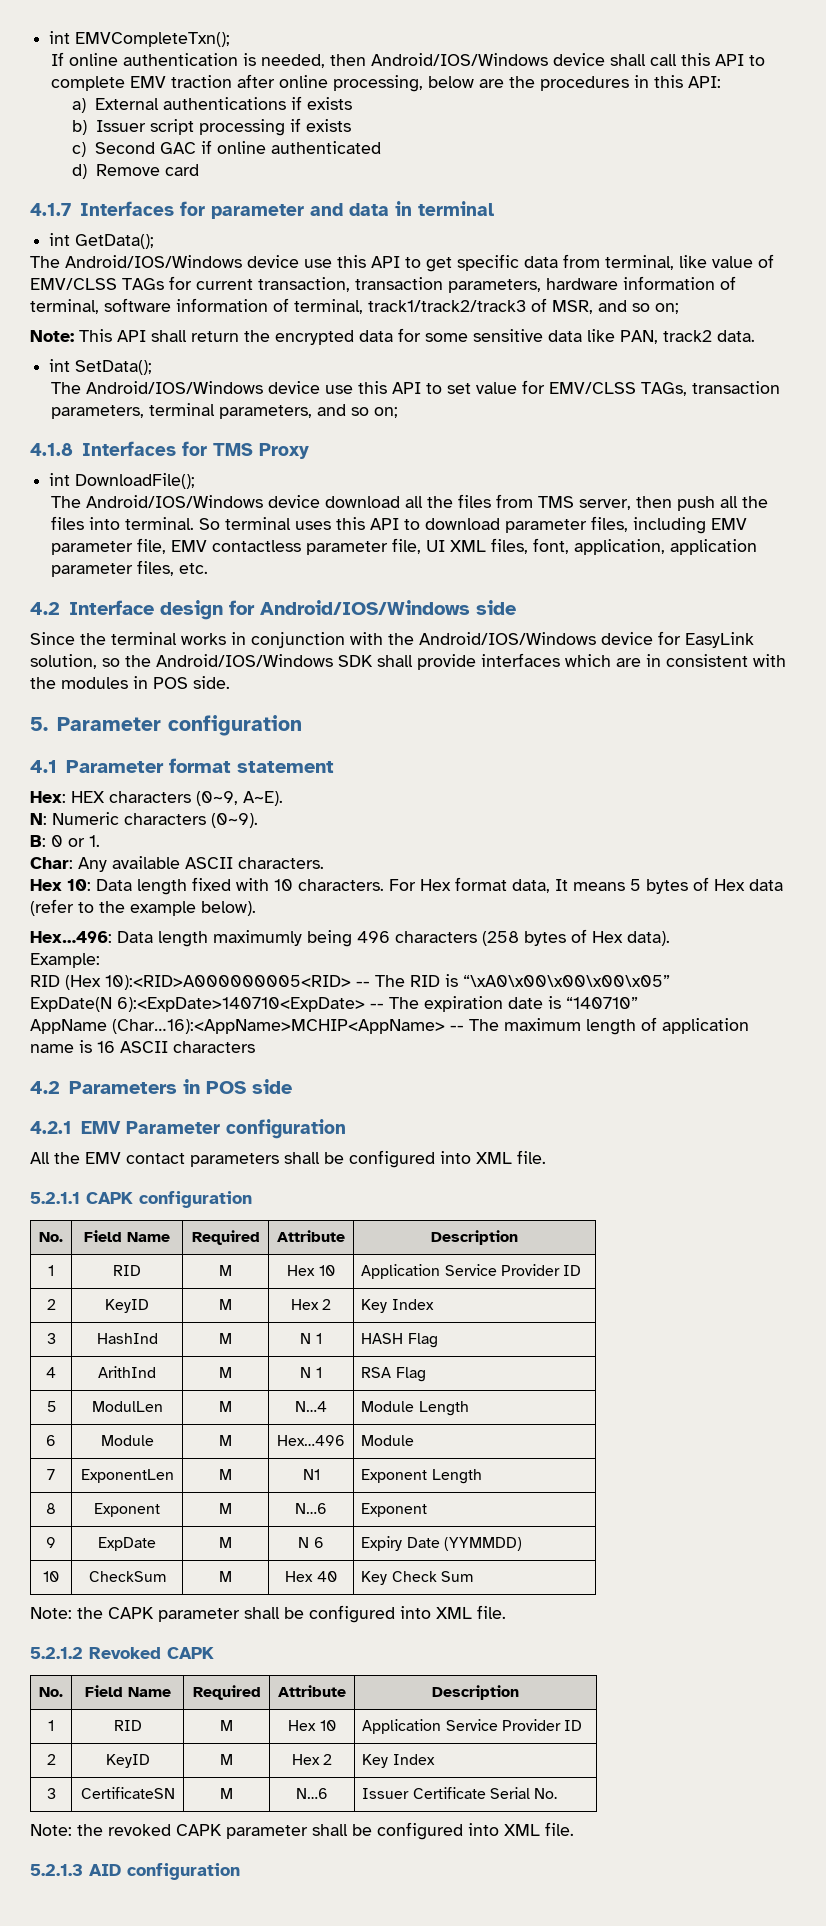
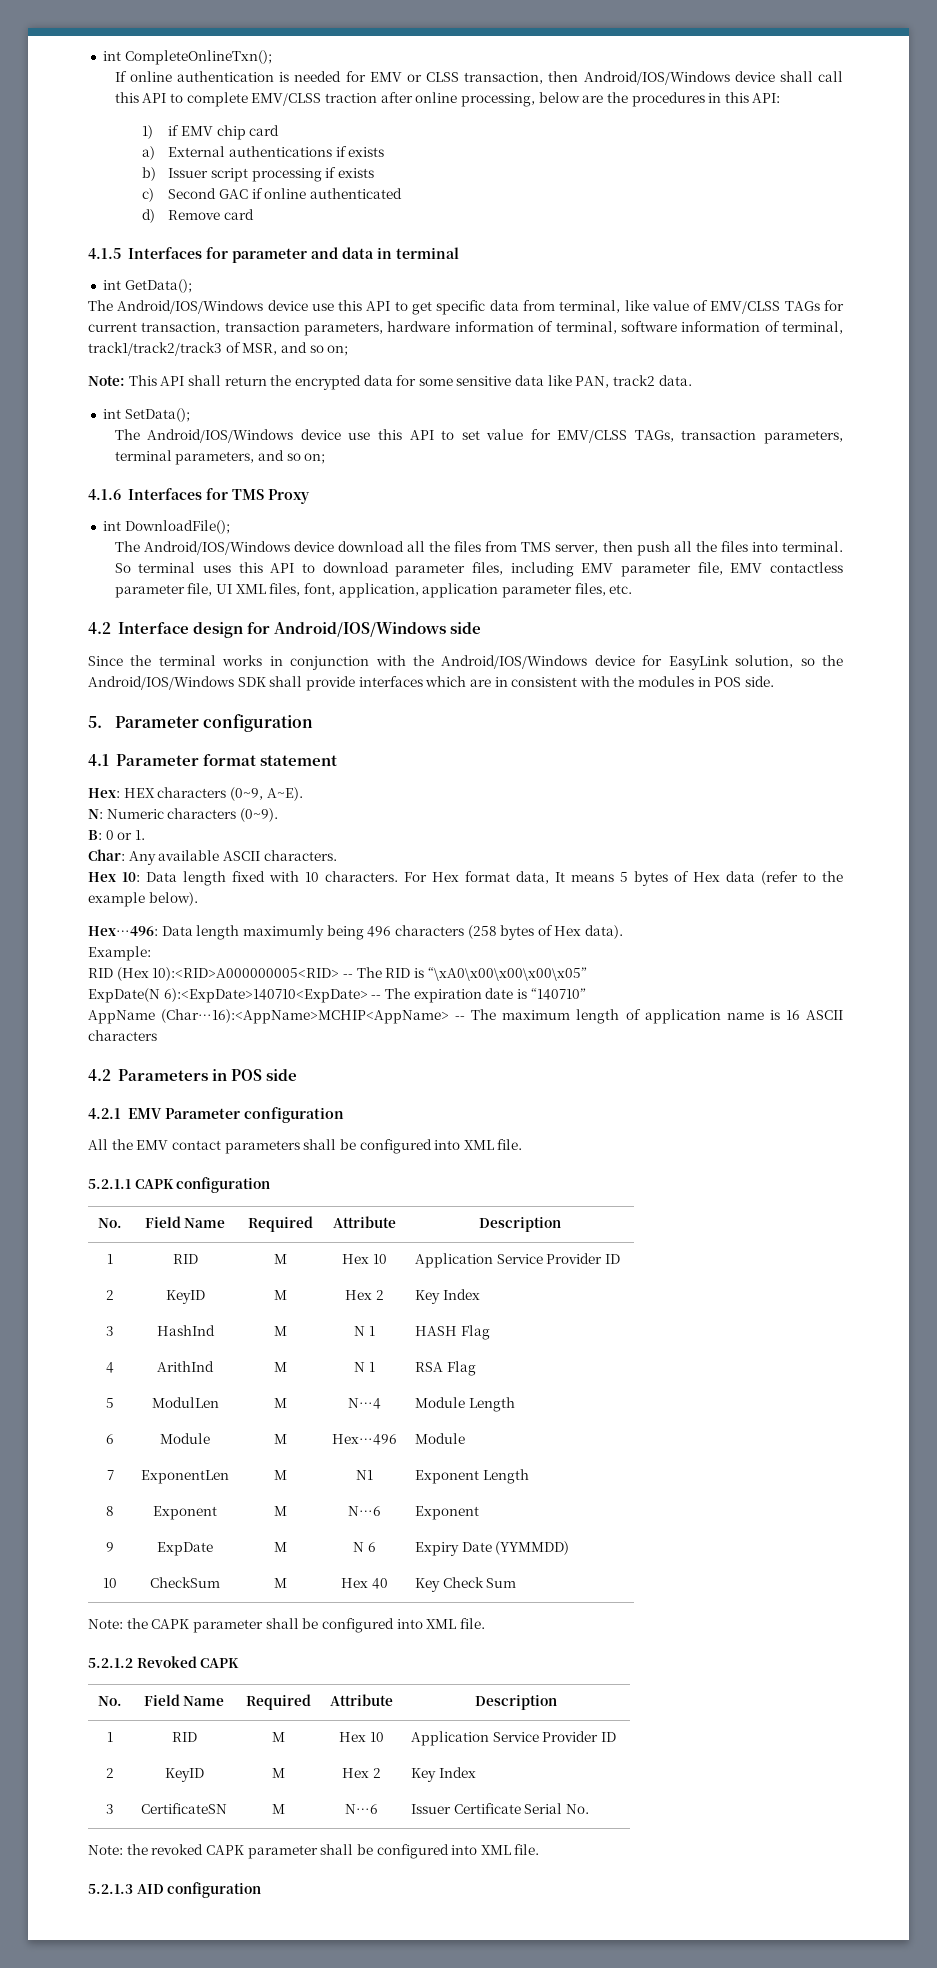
- int EMVCompleteTxn();
+ int CompleteOnlineTxn();
- If online authentication is needed, then Android/IOS/Windows device shall call this API to complete EMV traction after online processing, below are the procedures in this API:
+ If online authentication is needed for EMV or CLSS transaction, then Android/IOS/Windows device shall call this API to complete EMV/CLSS traction after online processing, below are the procedures in this API:
+ 1) if EMV chip card
- 4.1.7 Interfaces for parameter and data in terminal
+ 4.1.5 Interfaces for parameter and data in terminal
- 4.1.8 Interfaces for TMS Proxy
+ 4.1.6 Interfaces for TMS Proxy

